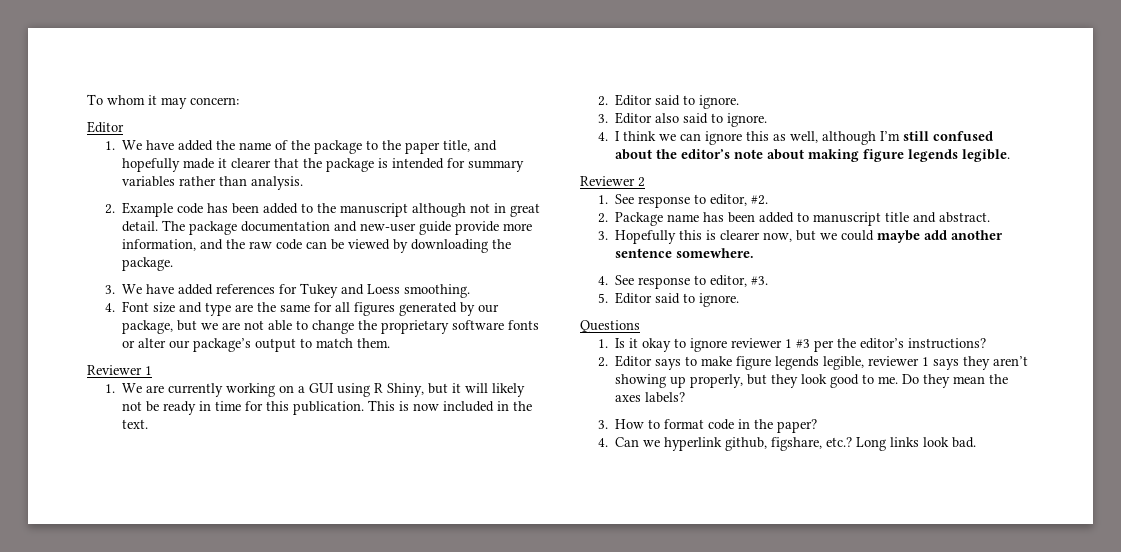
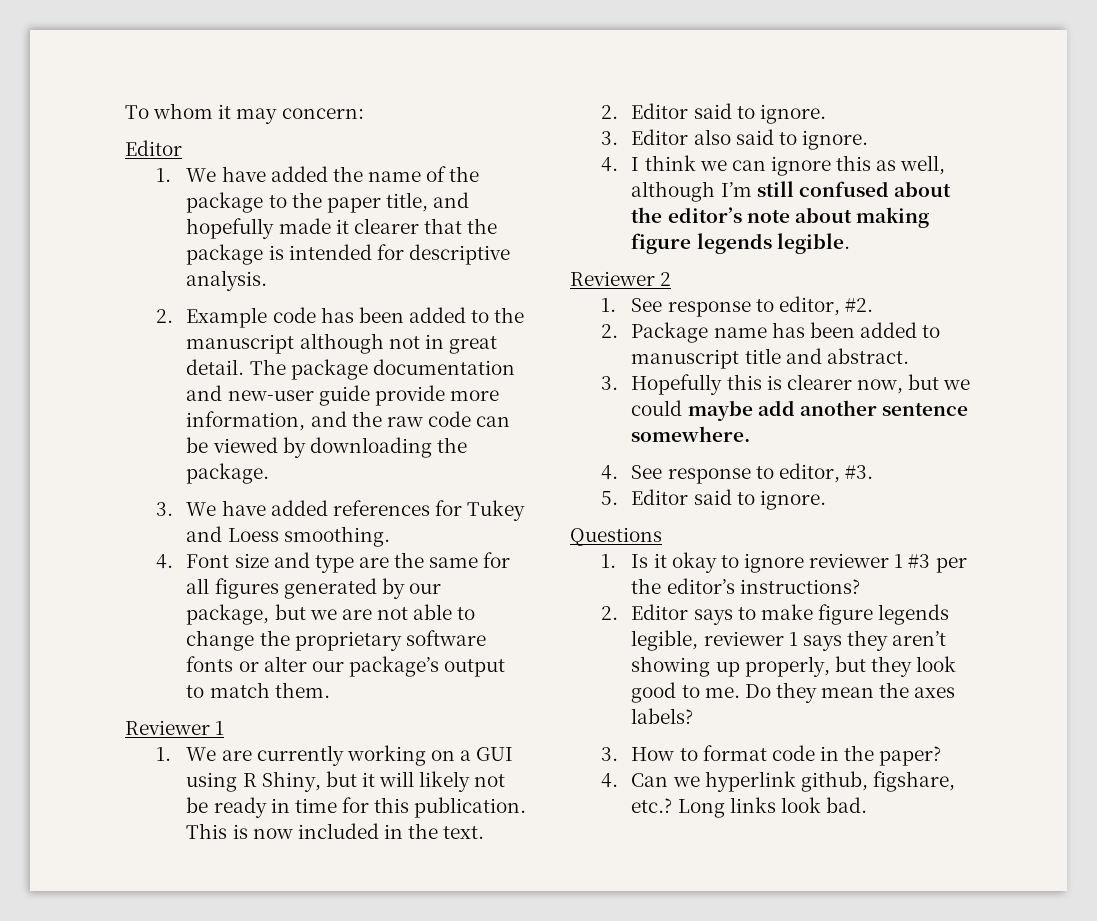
- 1. We have added the name of the package to the paper title, and hopefully made it clearer that the package is intended for summary variables rather than analysis.
+ 1. We have added the name of the package to the paper title, and hopefully made it clearer that the package is intended for descriptive analysis.

